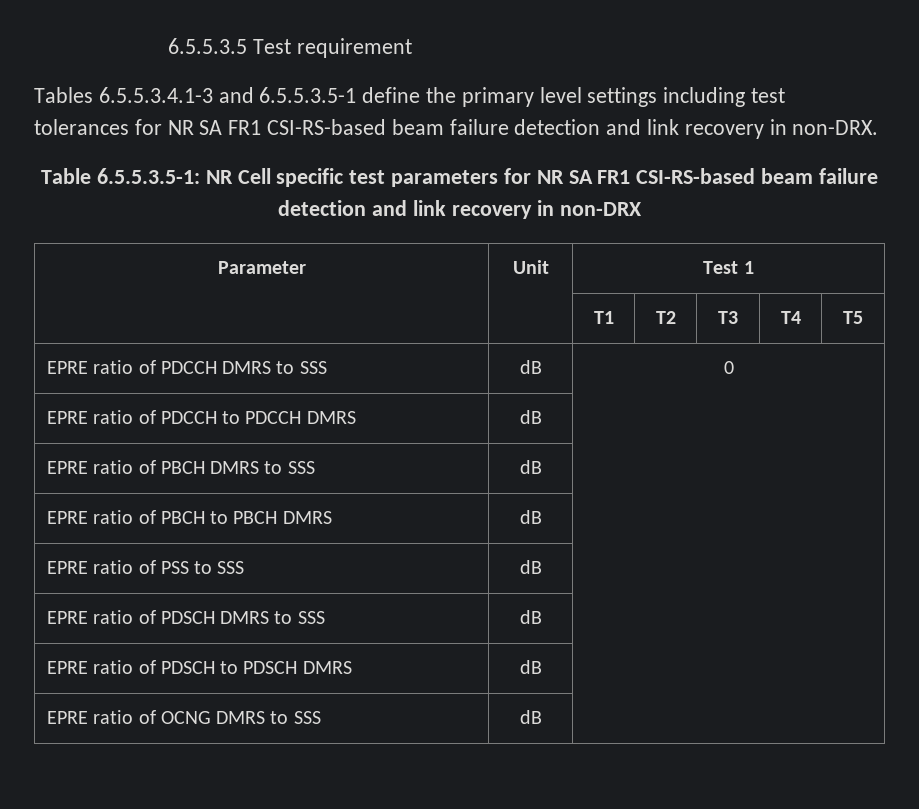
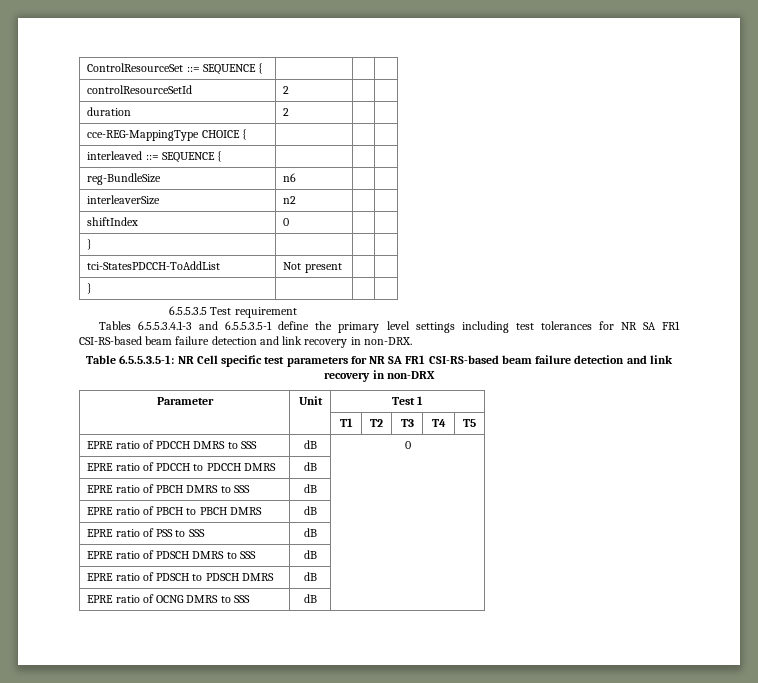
+ ControlResourceSet ::= SEQUENCE { | | |
+ controlResourceSetId | 2 | |
+ duration | 2 | |
+ cce-REG-MappingType CHOICE { | | |
+ interleaved ::= SEQUENCE { | | |
+ reg-BundleSize | n6 | |
+ interleaverSize | n2 | |
+ shiftIndex | 0 | |
+ } | | |
+ tci-StatesPDCCH-ToAddList | Not present | |
+ } | | |

